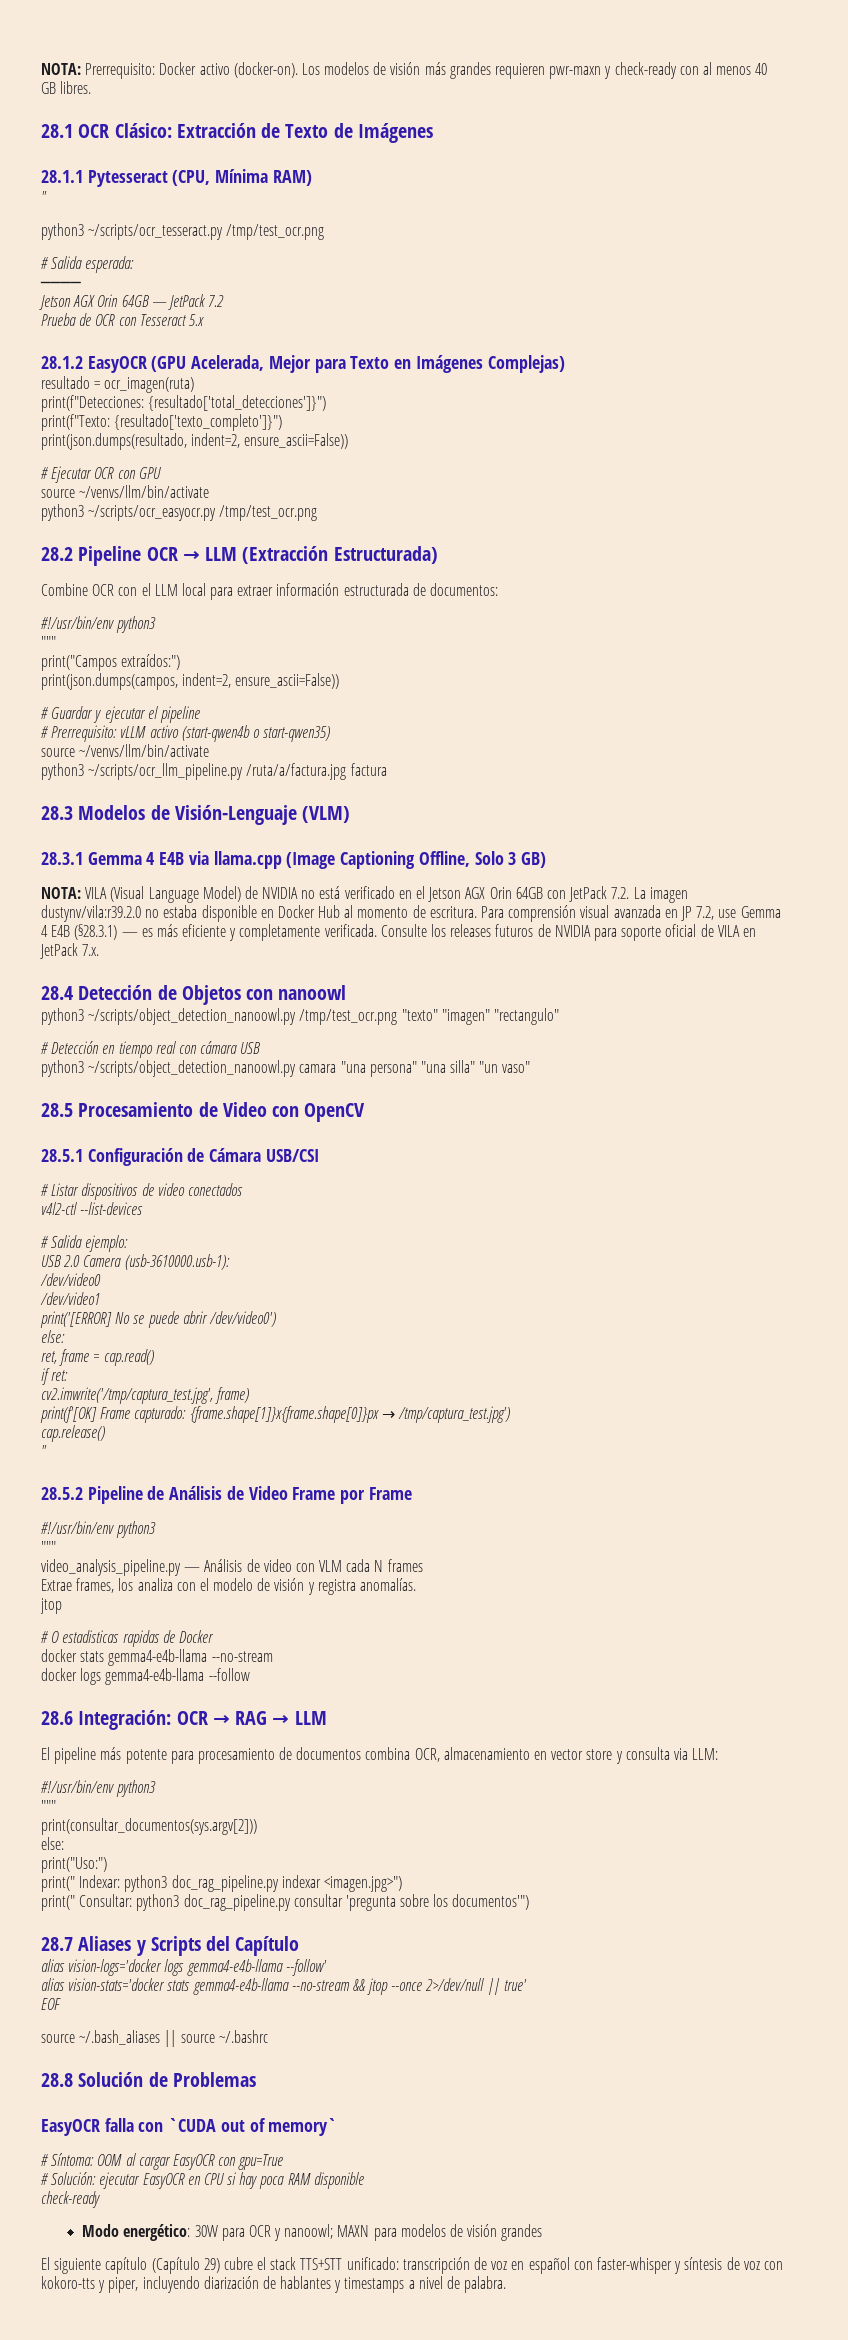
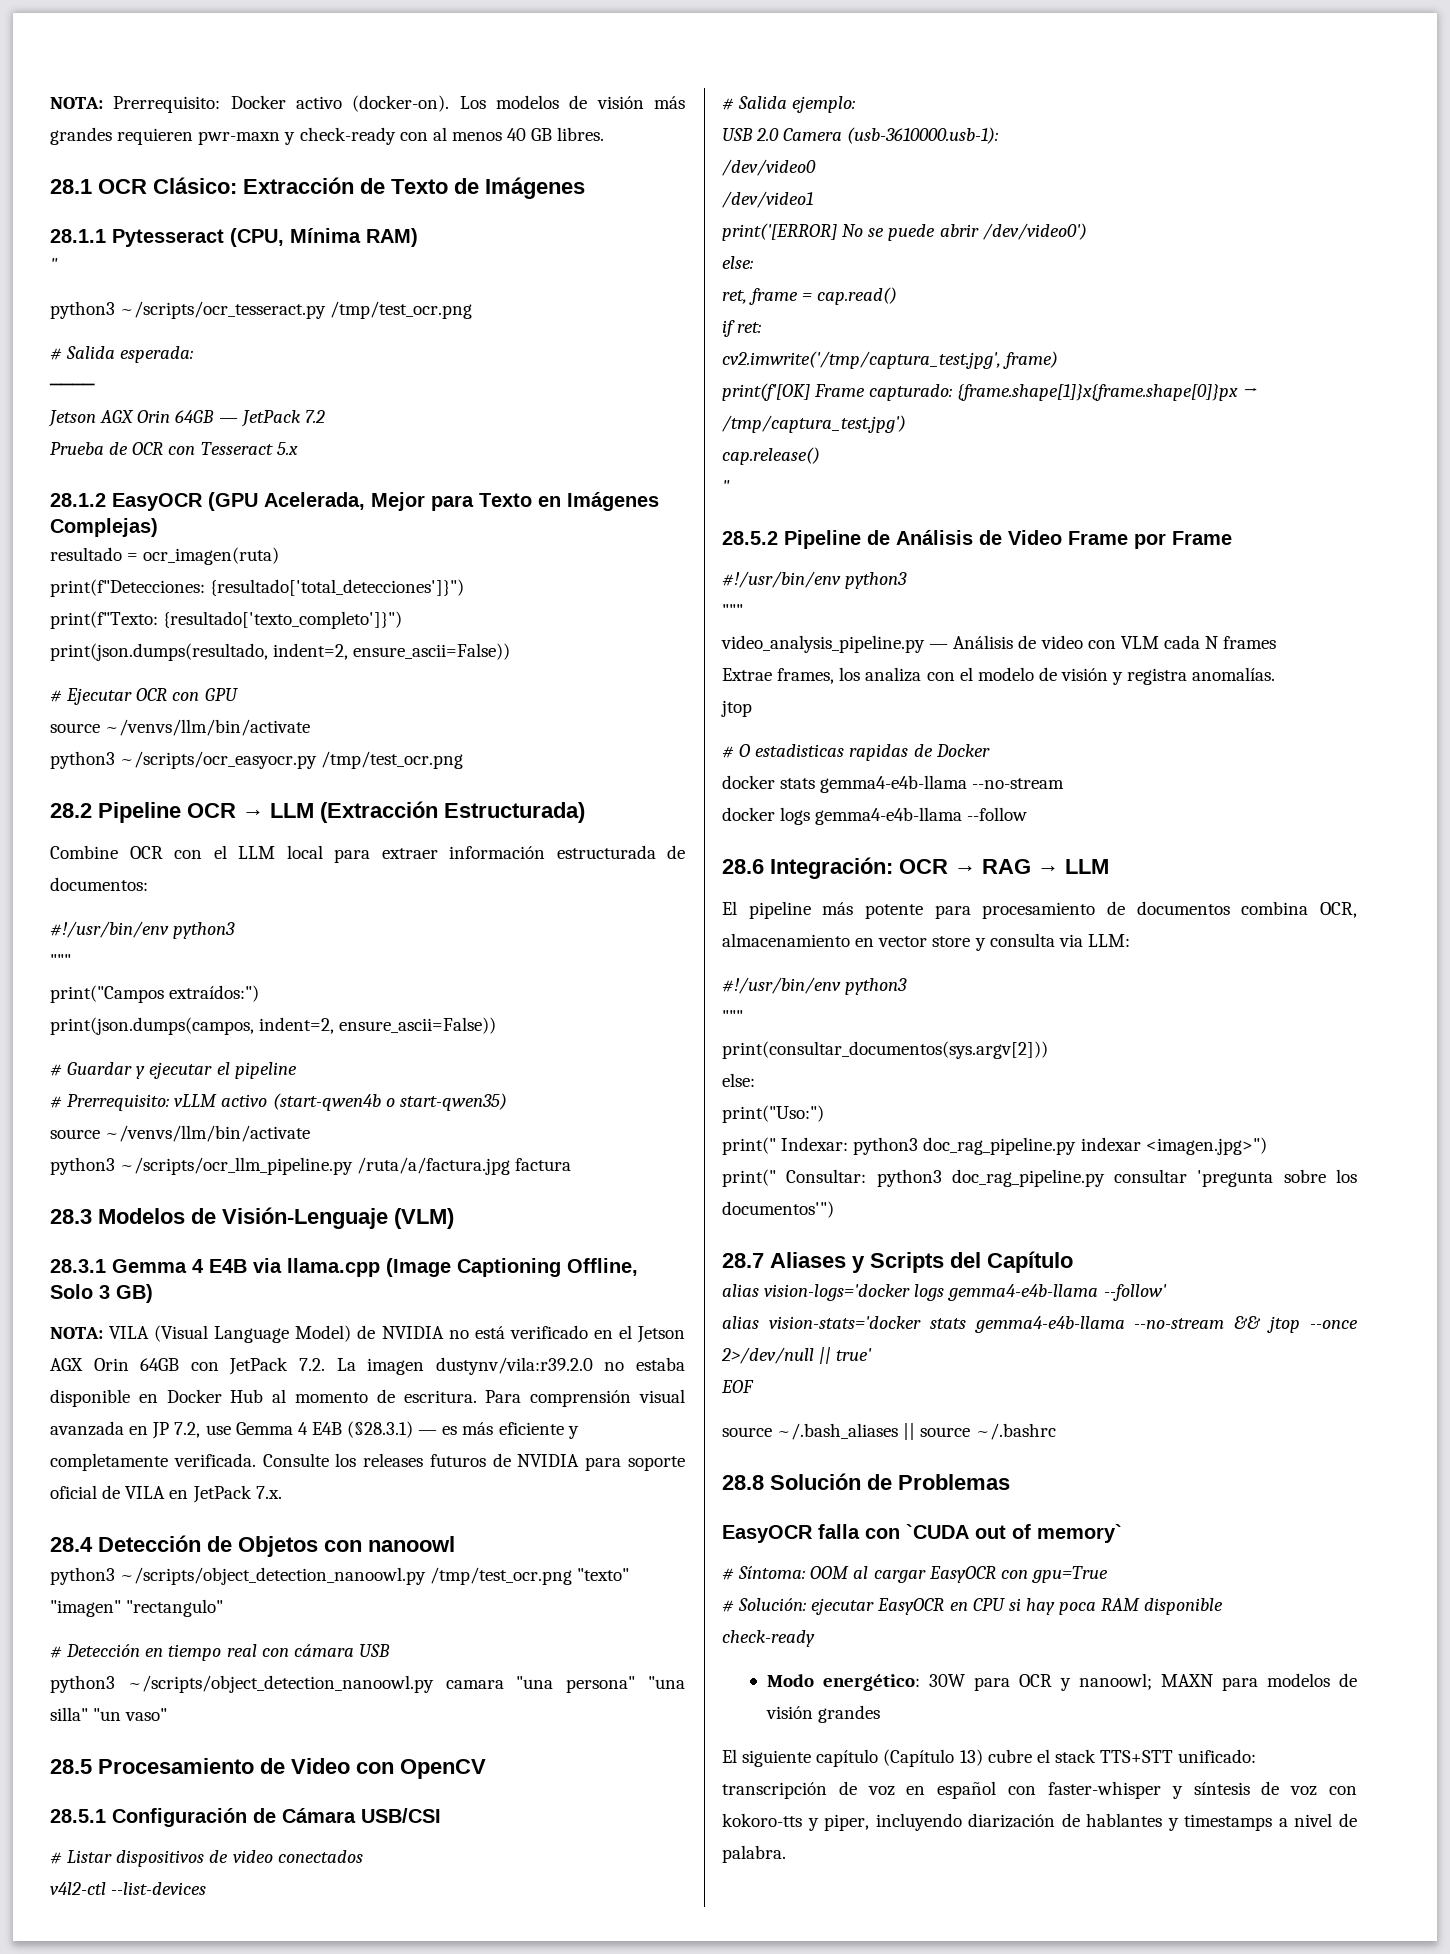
- El siguiente capítulo (Capítulo 29) cubre el stack TTS+STT unificado: transcripción de voz en español con faster-whisper y síntesis de voz con kokoro-tts y piper, incluyendo diarización de hablantes y timestamps a nivel de palabra.
+ El siguiente capítulo (Capítulo 13) cubre el stack TTS+STT unificado: transcripción de voz en español con faster-whisper y síntesis de voz con kokoro-tts y piper, incluyendo diarización de hablantes y timestamps a nivel de palabra.

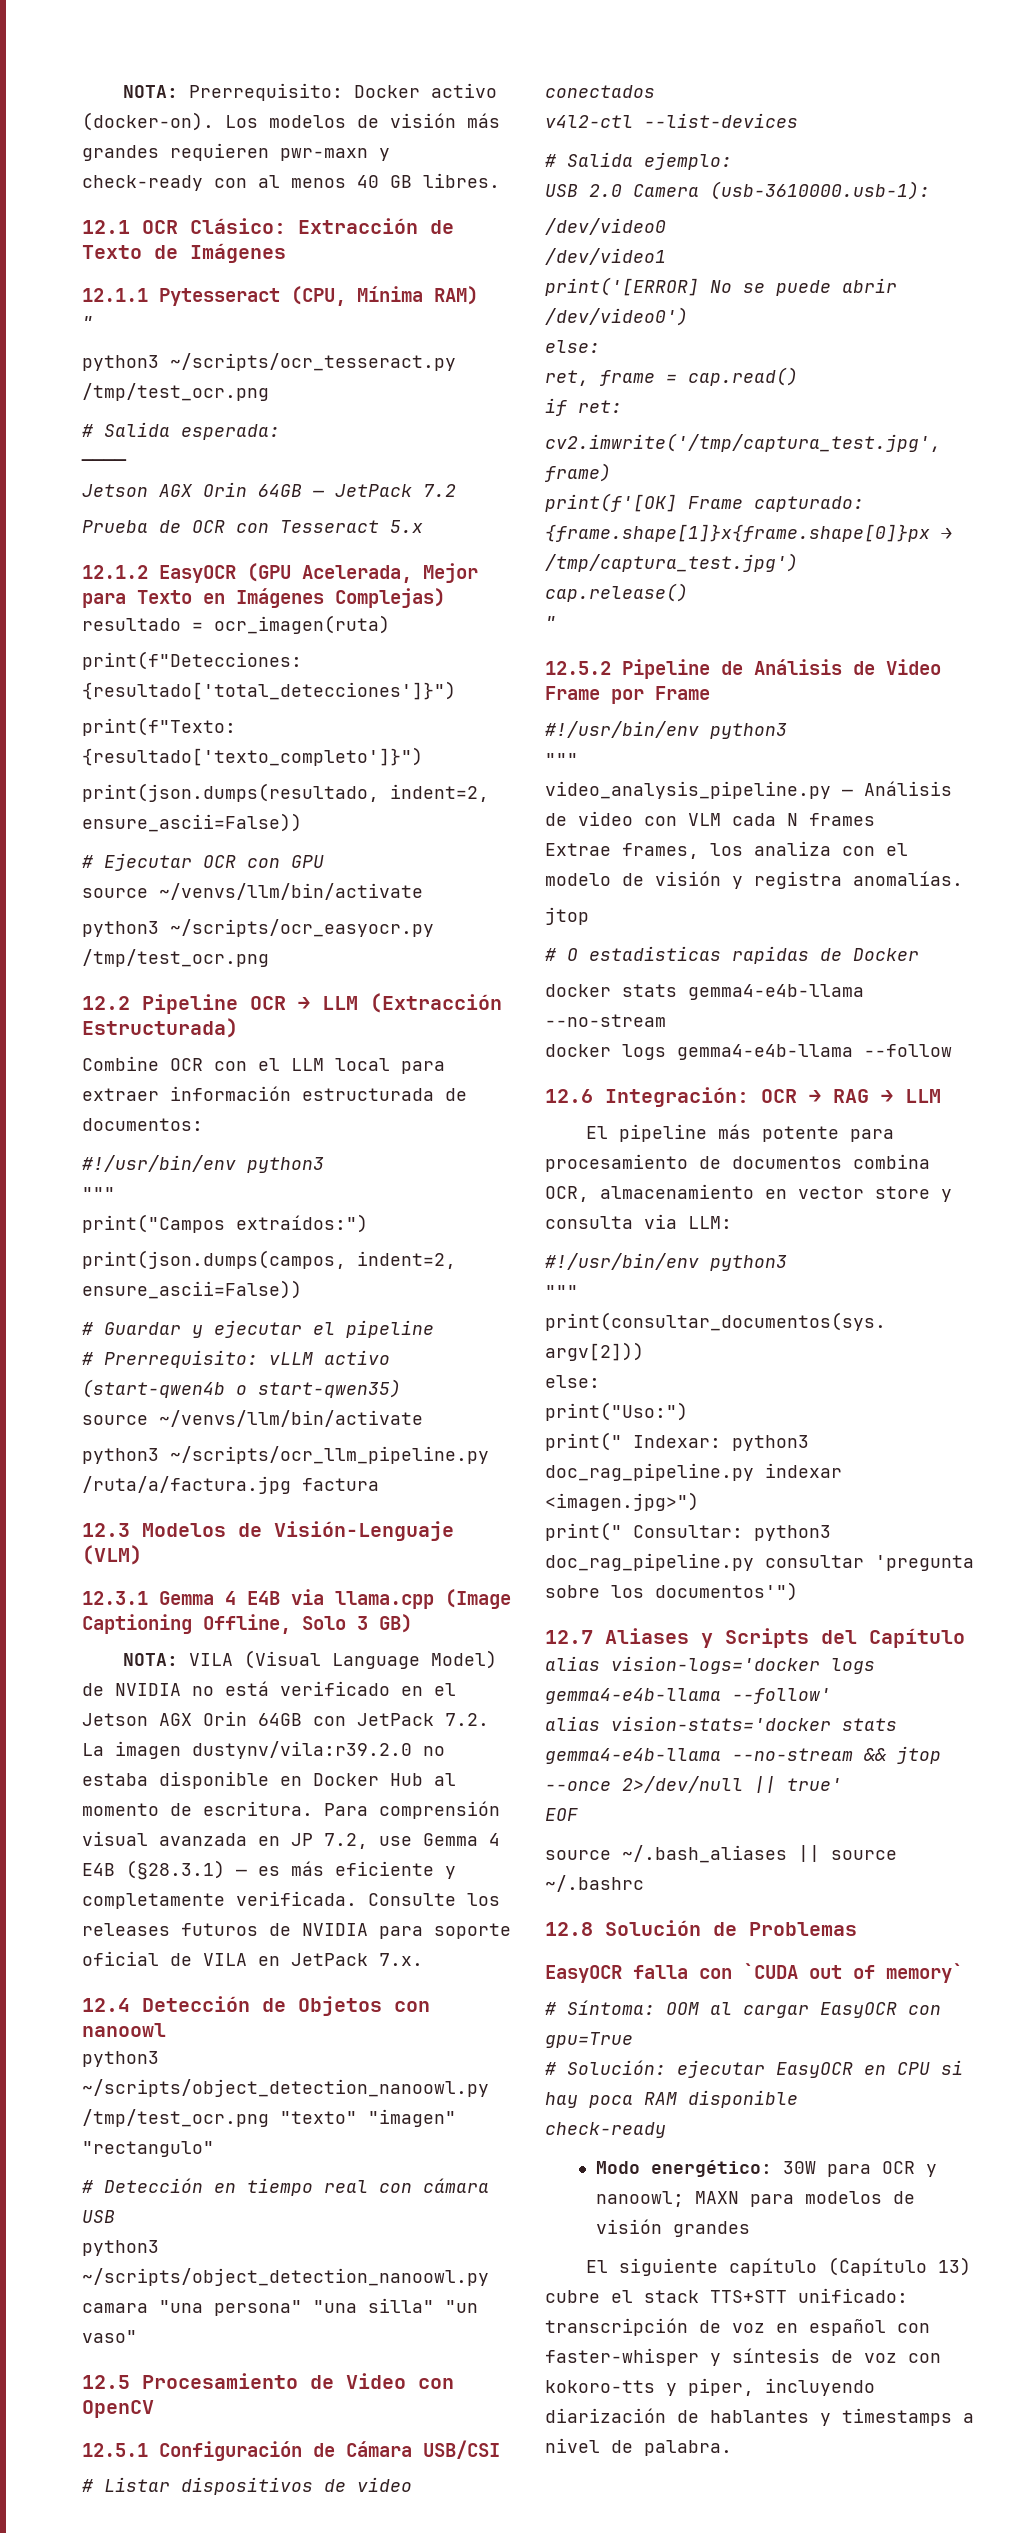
- 28.1 OCR Clásico: Extracción de Texto de Imágenes
+ 12.1 OCR Clásico: Extracción de Texto de Imágenes
- 28.1.1 Pytesseract (CPU, Mínima RAM)
+ 12.1.1 Pytesseract (CPU, Mínima RAM)
- 28.1.2 EasyOCR (GPU Acelerada, Mejor para Texto en Imágenes Complejas)
+ 12.1.2 EasyOCR (GPU Acelerada, Mejor para Texto en Imágenes Complejas)
- 28.2 Pipeline OCR → LLM (Extracción Estructurada)
+ 12.2 Pipeline OCR → LLM (Extracción Estructurada)
- 28.3 Modelos de Visión-Lenguaje (VLM)
+ 12.3 Modelos de Visión-Lenguaje (VLM)
- 28.3.1 Gemma 4 E4B via llama.cpp (Image Captioning Offline, Solo 3 GB)
+ 12.3.1 Gemma 4 E4B via llama.cpp (Image Captioning Offline, Solo 3 GB)
- 28.4 Detección de Objetos con nanoowl
+ 12.4 Detección de Objetos con nanoowl
- 28.5 Procesamiento de Video con OpenCV
+ 12.5 Procesamiento de Video con OpenCV
- 28.5.1 Configuración de Cámara USB/CSI
+ 12.5.1 Configuración de Cámara USB/CSI
- 28.5.2 Pipeline de Análisis de Video Frame por Frame
+ 12.5.2 Pipeline de Análisis de Video Frame por Frame
- 28.6 Integración: OCR → RAG → LLM
+ 12.6 Integración: OCR → RAG → LLM
- 28.7 Aliases y Scripts del Capítulo
+ 12.7 Aliases y Scripts del Capítulo
- 28.8 Solución de Problemas
+ 12.8 Solución de Problemas

